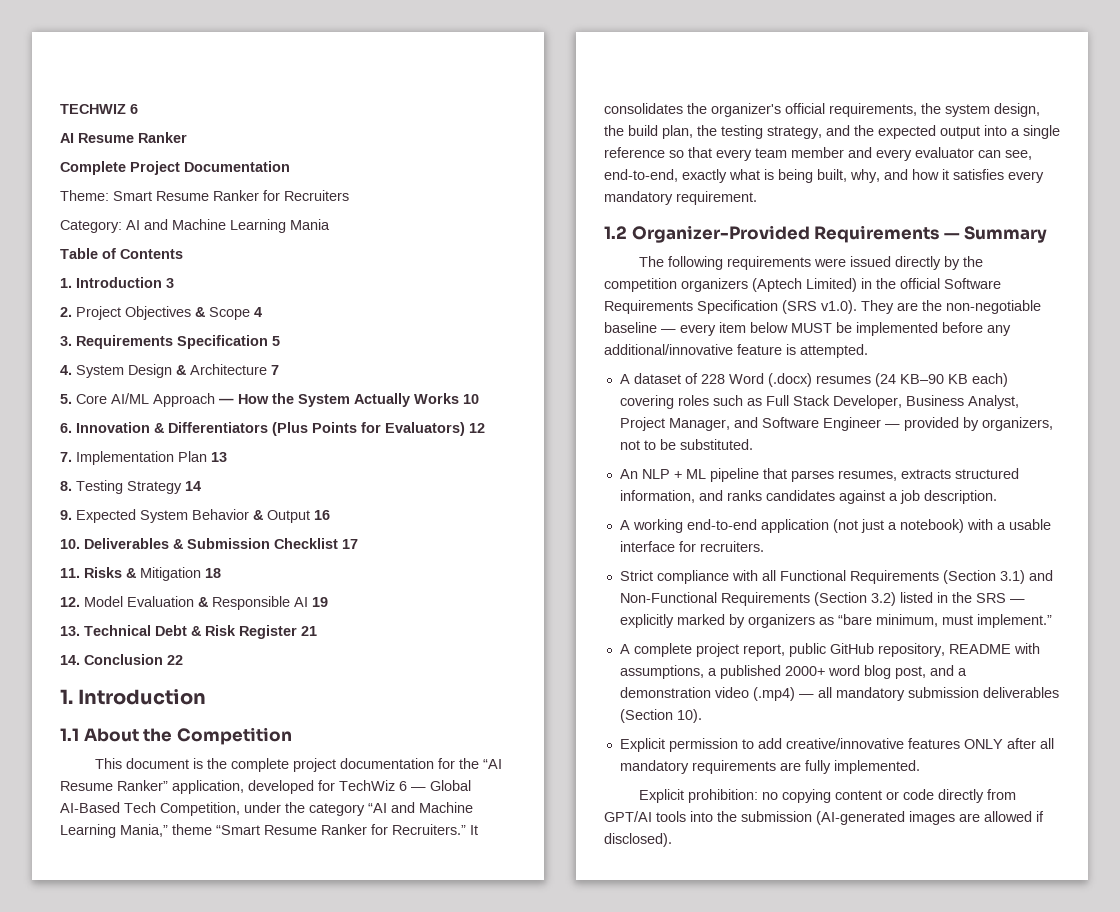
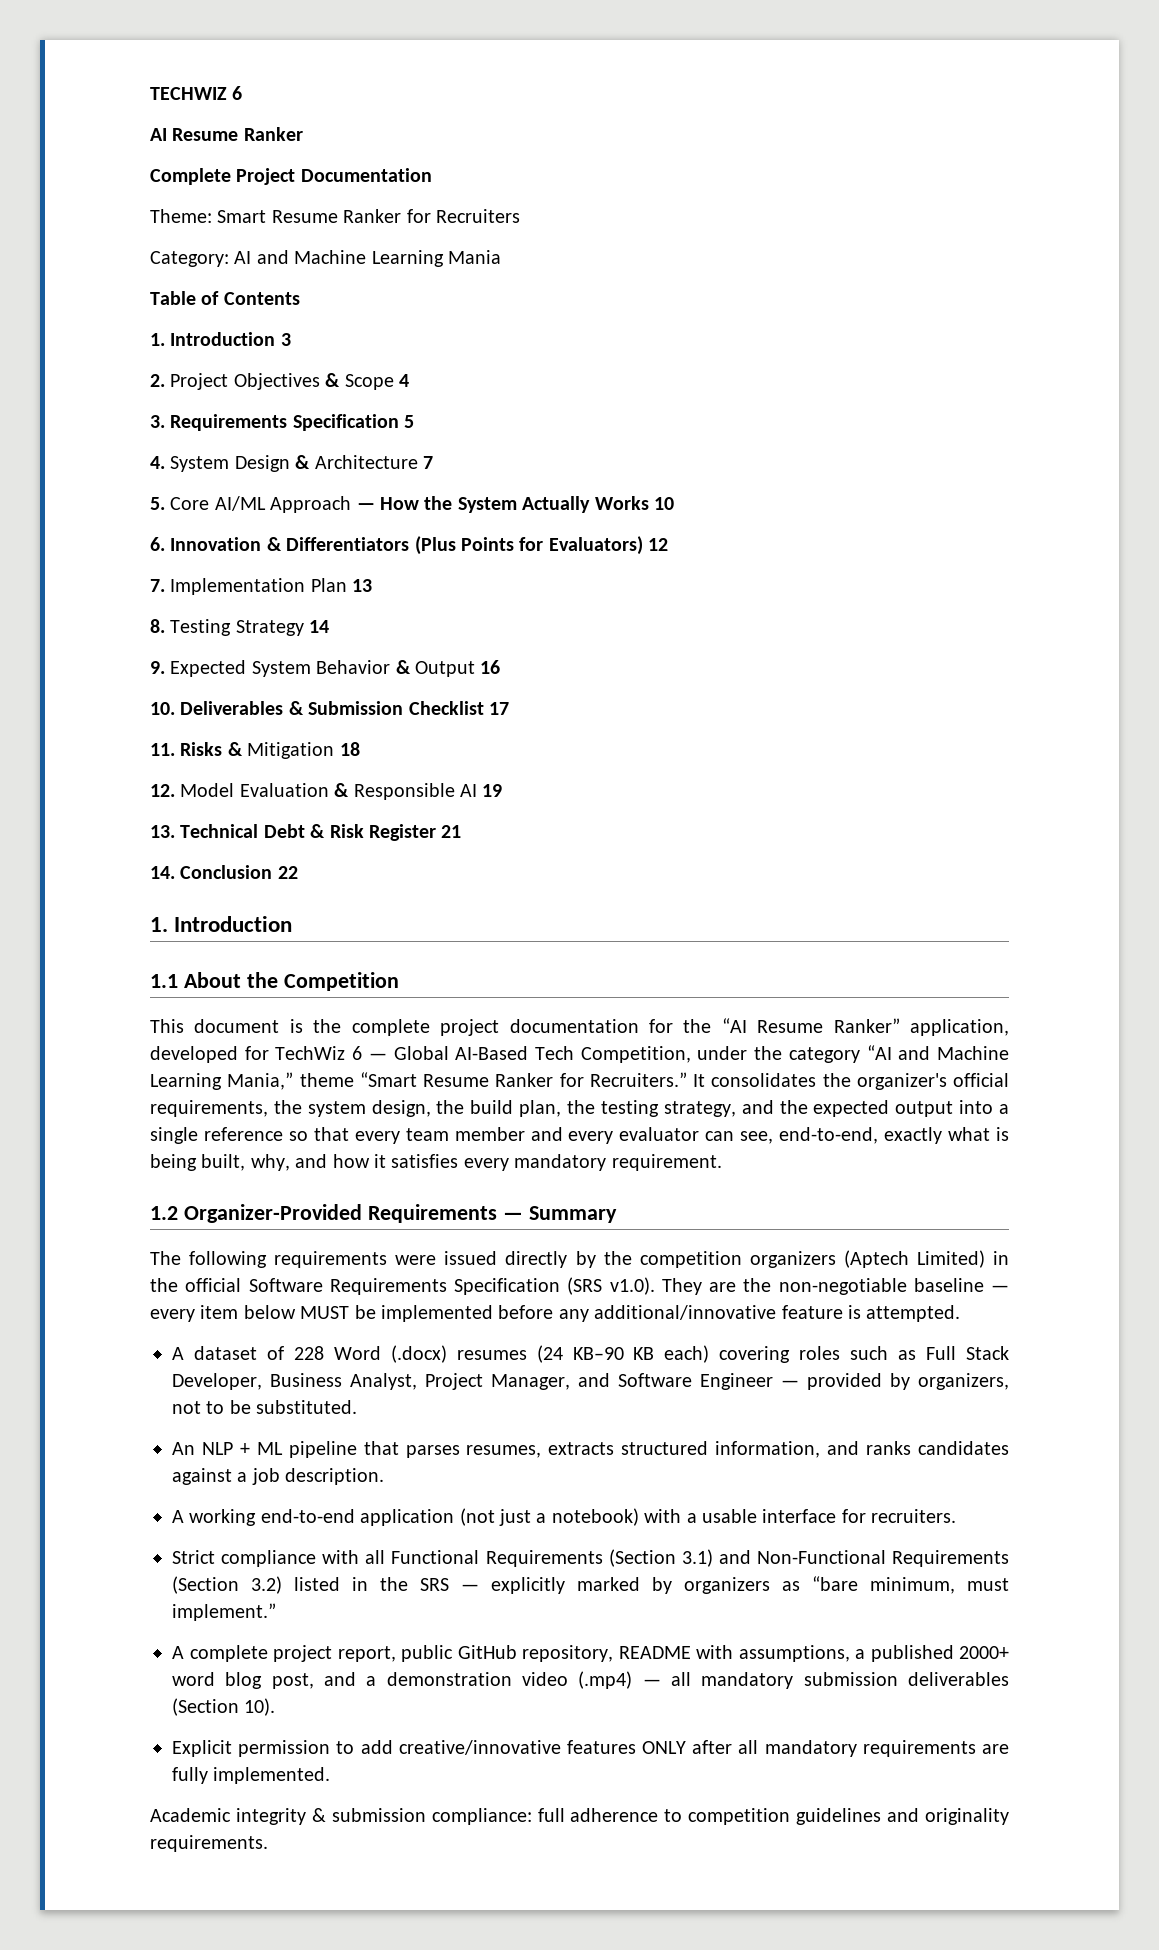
- Explicit prohibition: no copying content or code directly from GPT/AI tools into the submission (AI-generated images are allowed if disclosed).
+ Academic integrity & submission compliance: full adherence to competition guidelines and originality requirements.

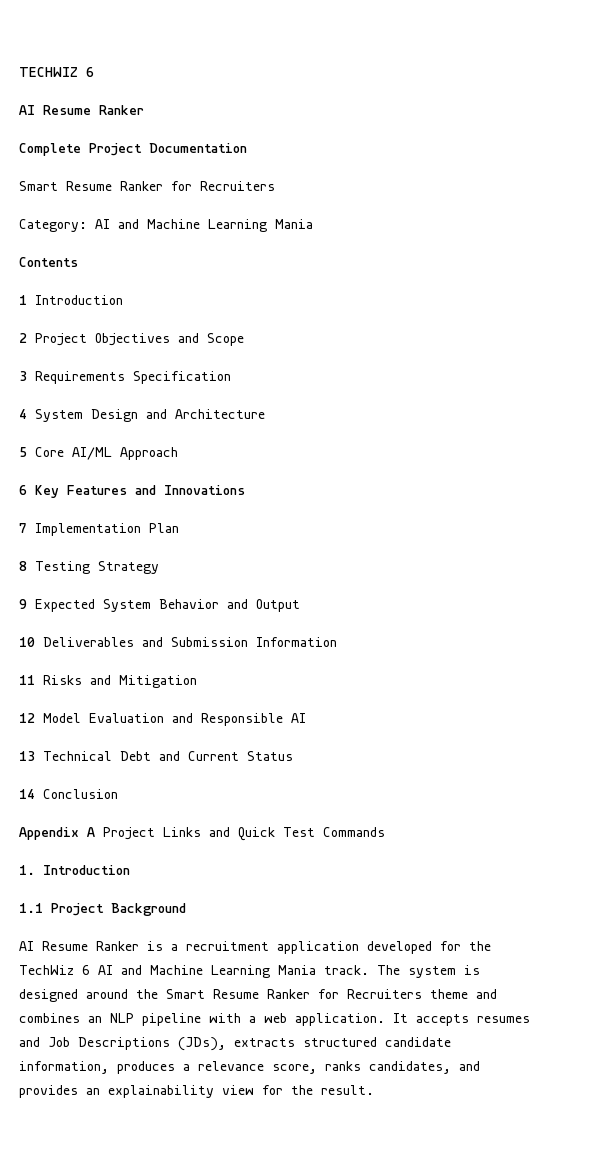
  Complete Project Documentation
- Theme: Smart Resume Ranker for Recruiters
+ Smart Resume Ranker for Recruiters
- Table of Contents
+ Contents
- 1. Introduction 3
- 2. Project Objectives & Scope 4
- 3. Requirements Specification 5
- 4. System Design & Architecture 7
- 5. Core AI/ML Approach — How the System Actually Works 10
- 6. Innovation & Differentiators (Plus Points for Evaluators) 12
- 7. Implementation Plan 13
- 8. Testing Strategy 14
- 9. Expected System Behavior & Output 16
- 10. Deliverables & Submission Checklist 17
- 11. Risks & Mitigation 18
- 12. Model Evaluation & Responsible AI 19
- 13. Technical Debt & Risk Register 21
- 14. Conclusion 22
+ 1 Introduction
+ 2 Project Objectives and Scope
+ 3 Requirements Specification
+ 4 System Design and Architecture
+ 5 Core AI/ML Approach
+ 6 Key Features and Innovations
+ 7 Implementation Plan
+ 8 Testing Strategy
+ 9 Expected System Behavior and Output
+ 10 Deliverables and Submission Information
+ 11 Risks and Mitigation
+ 12 Model Evaluation and Responsible AI
+ 13 Technical Debt and Current Status
+ 14 Conclusion
+ Appendix A Project Links and Quick Test Commands
  1. Introduction
- 1.1 About the Competition
- This document is the complete project documentation for the “AI Resume Ranker” application, developed for TechWiz 6 — Global AI-Based Tech Competition, under the category “AI and Machine Learning Mania,” theme “Smart Resume Ranker for Recruiters.” It consolidates the organizer's official requirements, the system design, the build plan, the testing strategy, and the expected output into a single reference so that every team member and every evaluator can see, end-to-end, exactly what is being built, why, and how it satisfies every mandatory requirement.
- 1.2 Organizer-Provided Requirements — Summary
- The following requirements were issued directly by the competition organizers (Aptech Limited) in the official Software Requirements Specification (SRS v1.0). They are the non-negotiable baseline — every item below MUST be implemented before any additional/innovative feature is attempted.
- A dataset of 228 Word (.docx) resumes (24 KB–90 KB each) covering roles such as Full Stack Developer, Business Analyst, Project Manager, and Software Engineer — provided by organizers, not to be substituted.
- An NLP + ML pipeline that parses resumes, extracts structured information, and ranks candidates against a job description.
- A working end-to-end application (not just a notebook) with a usable interface for recruiters.
- Strict compliance with all Functional Requirements (Section 3.1) and Non-Functional Requirements (Section 3.2) listed in the SRS — explicitly marked by organizers as “bare minimum, must implement.”
- A complete project report, public GitHub repository, README with assumptions, a published 2000+ word blog post, and a demonstration video (.mp4) — all mandatory submission deliverables (Section 10).
- Explicit permission to add creative/innovative features ONLY after all mandatory requirements are fully implemented.
- Academic integrity & submission compliance: full adherence to competition guidelines and originality requirements.
+ 1.1 Project Background
+ AI Resume Ranker is a recruitment application developed for the TechWiz 6 AI and Machine Learning Mania track. The system is designed around the Smart Resume Ranker for Recruiters theme and combines an NLP pipeline with a web application. It accepts resumes and Job Descriptions (JDs), extracts structured candidate information, produces a relevance score, ranks candidates, and provides an explainability view for the result.

